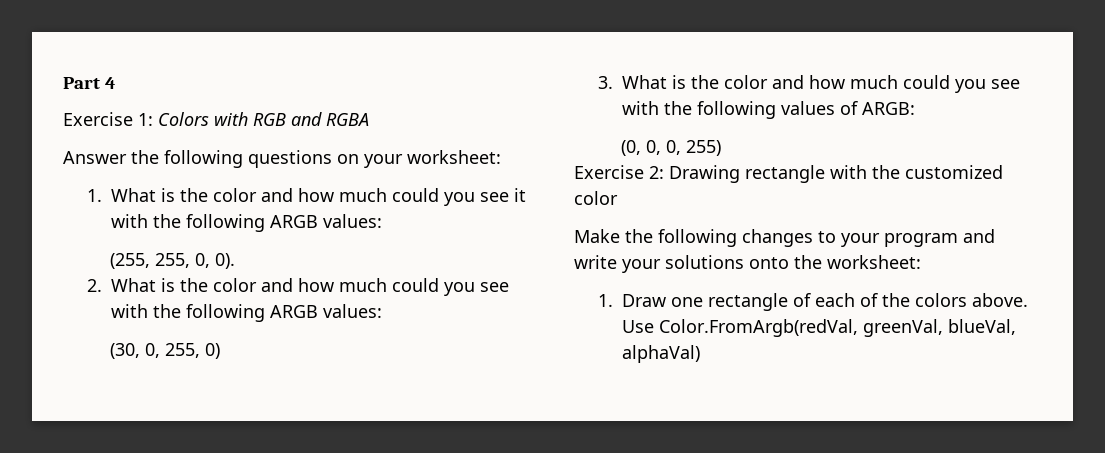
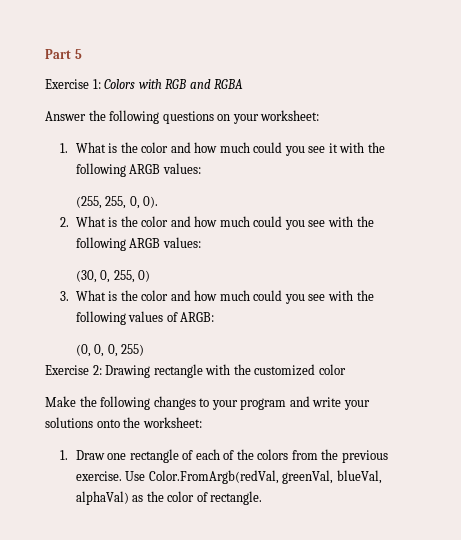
- Part 4
+ Part 5
- 1. Draw one rectangle of each of the colors above.
+ 1. Draw one rectangle of each of the colors from the previous exercise.
- Use Color.FromArgb(redVal, greenVal, blueVal, alphaVal)
+ Use Color.FromArgb(redVal, greenVal, blueVal, alphaVal) as the color of rectangle.

